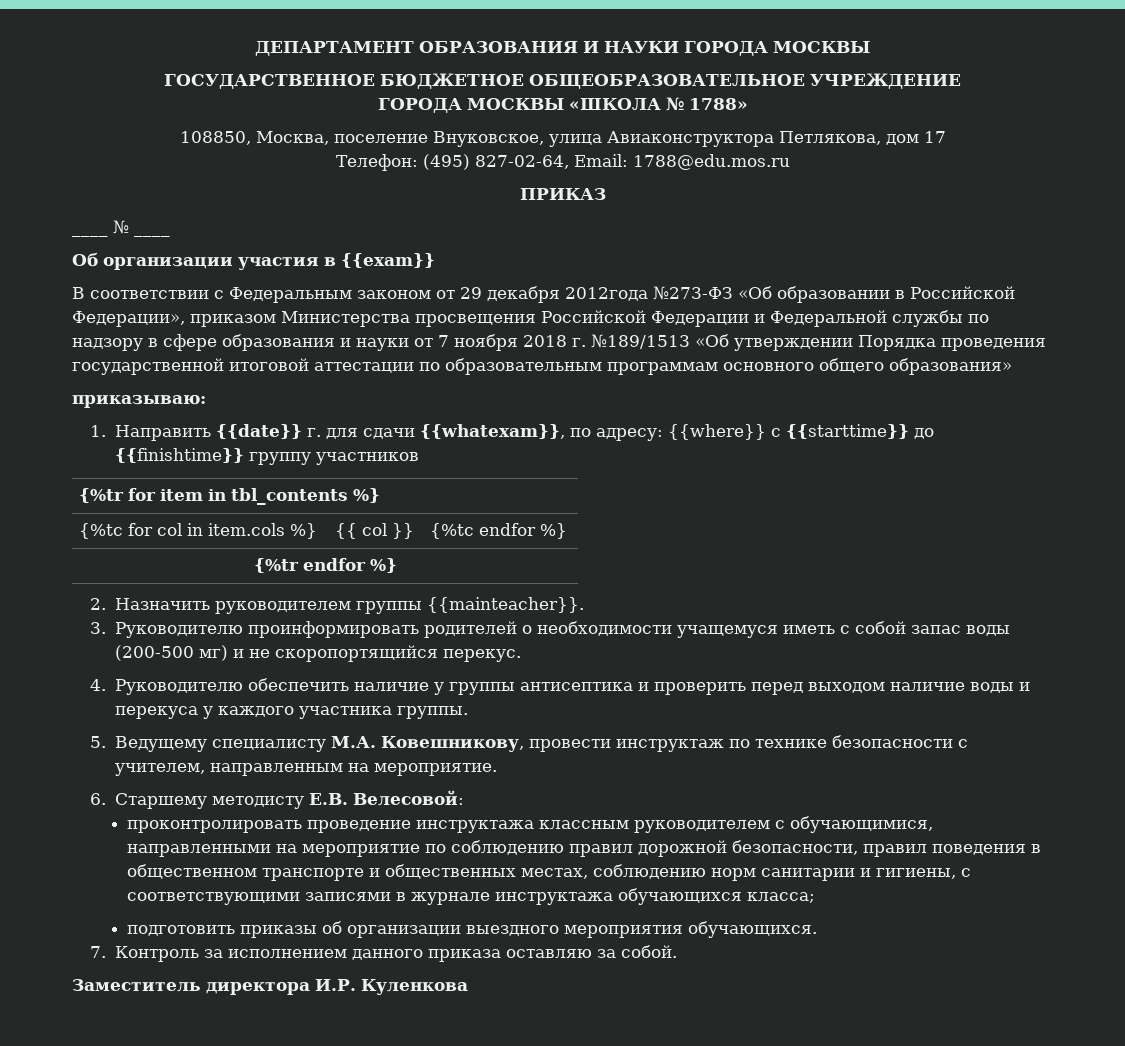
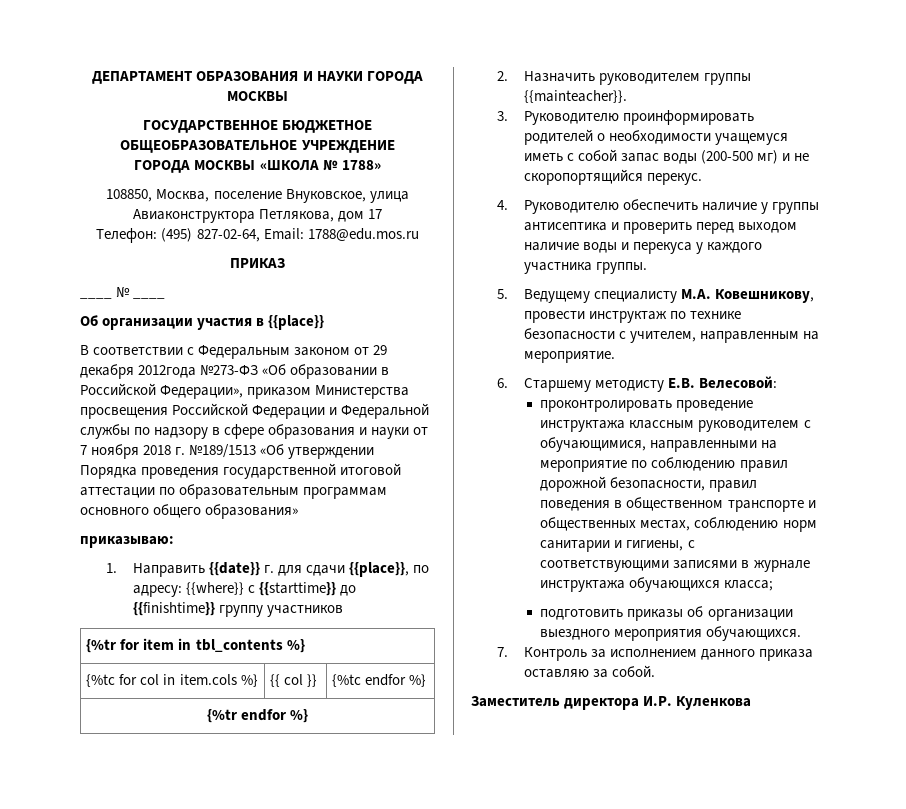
- Об организации участия в {{exam}}
+ Об организации участия в {{place}}
- 1. Направить {{date}} г. для сдачи {{whatexam}}, по адресу: {{where}} с {{starttime}} до {{finishtime}} группу участников
+ 1. Направить {{date}} г. для сдачи {{place}}, по адресу: {{where}} с {{starttime}} до {{finishtime}} группу участников

